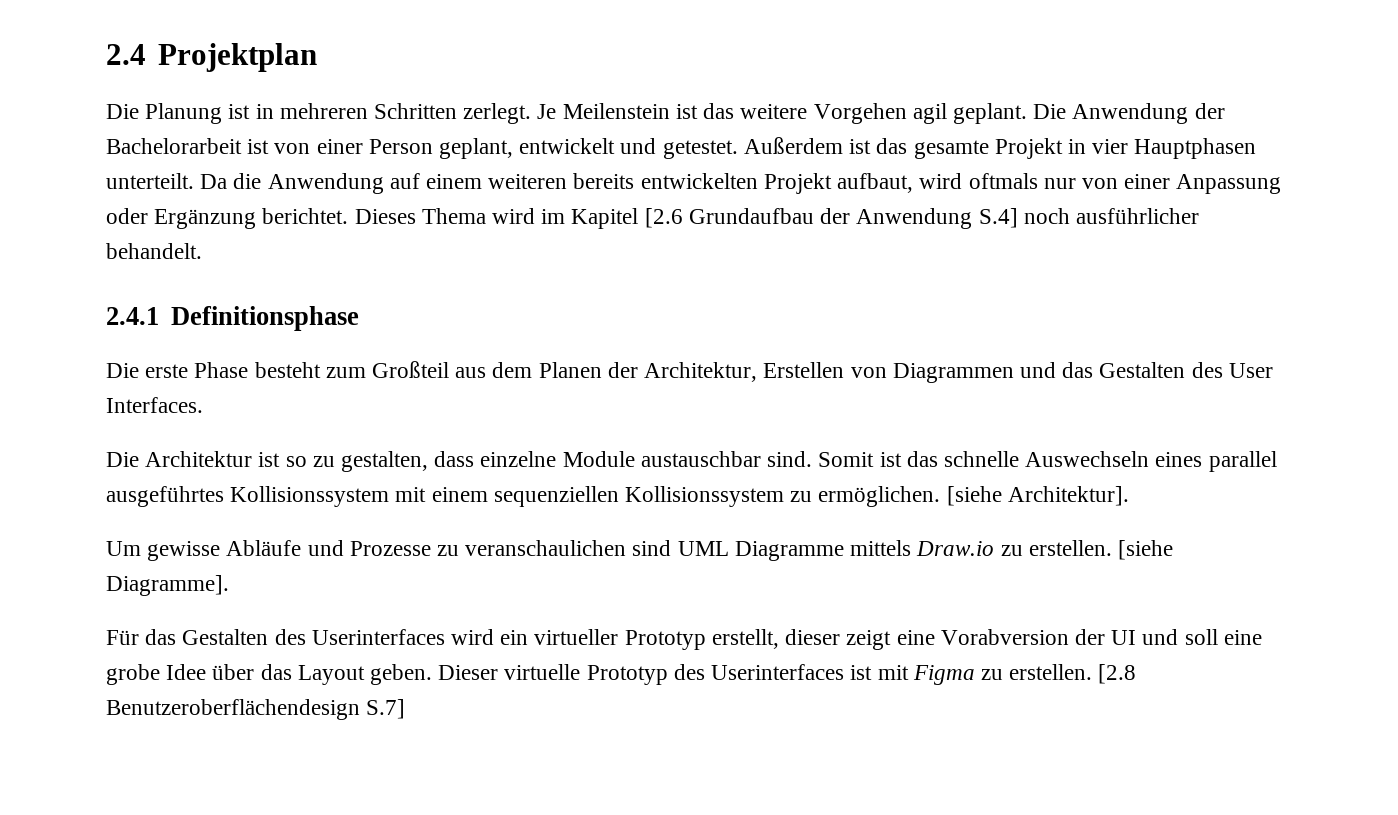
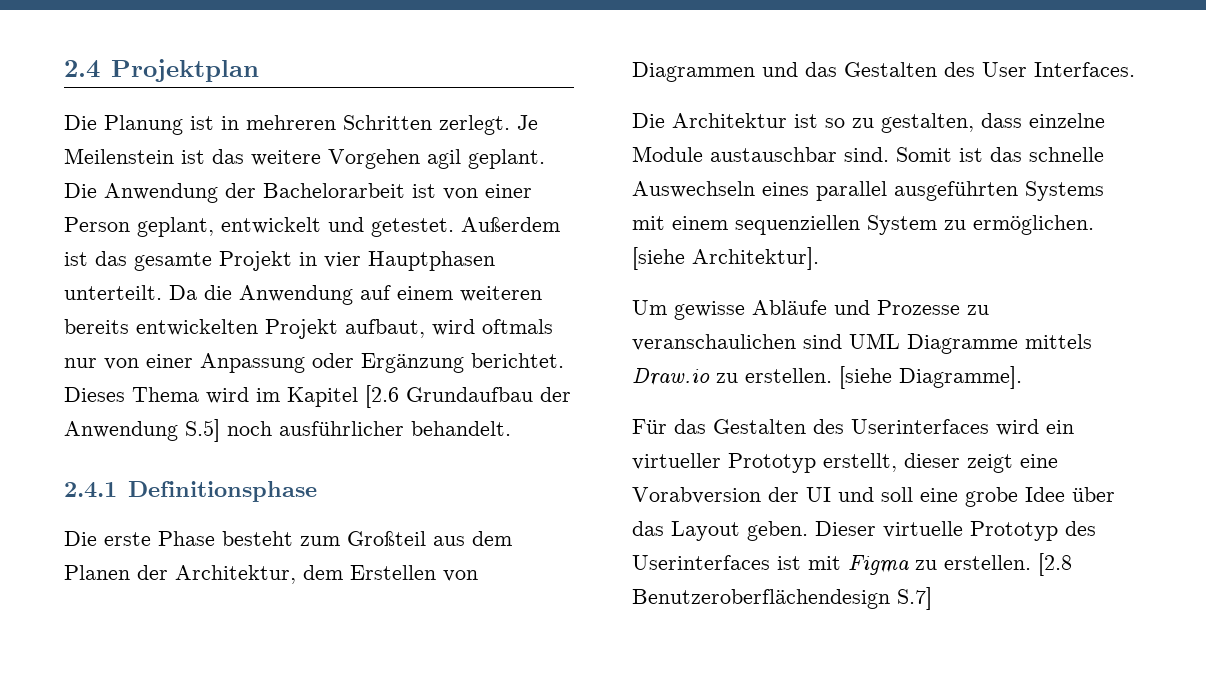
- Dieses Thema wird im Kapitel [2.6 Grundaufbau der Anwendung S.4] noch ausführlicher behandelt.
+ Dieses Thema wird im Kapitel [2.6 Grundaufbau der Anwendung S.5] noch ausführlicher behandelt.
- Die erste Phase besteht zum Großteil aus dem Planen der Architektur, Erstellen von Diagrammen und das Gestalten des User Interfaces.
+ Die erste Phase besteht zum Großteil aus dem Planen der Architektur, dem Erstellen von Diagrammen und das Gestalten des User Interfaces.
- Somit ist das schnelle Auswechseln eines parallel ausgeführtes Kollisionssystem mit einem sequenziellen Kollisionssystem zu ermöglichen.
+ Somit ist das schnelle Auswechseln eines parallel ausgeführten Systems mit einem sequenziellen System zu ermöglichen.

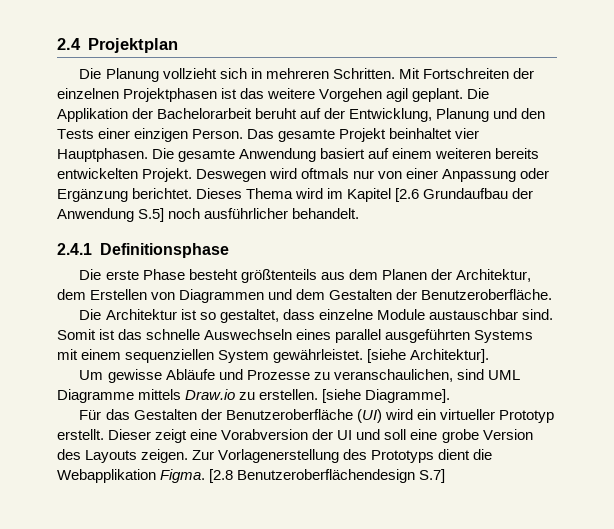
- Die Planung ist in mehreren Schritten zerlegt. Je Meilenstein ist das weitere Vorgehen agil geplant.
+ Die Planung vollzieht sich in mehreren Schritten. Mit Fortschreiten der einzelnen Projektphasen ist das weitere Vorgehen agil geplant.
- Die Anwendung der Bachelorarbeit ist von einer Person geplant, entwickelt und getestet. Außerdem ist das gesamte Projekt in vier Hauptphasen unterteilt. Da die Anwendung auf einem weiteren bereits entwickelten Projekt aufbaut, wird oftmals nur von einer Anpassung oder Ergänzung berichtet.
+ Die Applikation der Bachelorarbeit beruht auf der Entwicklung, Planung und den Tests einer einzigen Person. Das gesamte Projekt beinhaltet vier Hauptphasen. Die gesamte Anwendung basiert auf einem weiteren bereits entwickelten Projekt. Deswegen wird oftmals nur von einer Anpassung oder Ergänzung berichtet.
- Die erste Phase besteht zum Großteil aus dem Planen der Architektur, dem Erstellen von Diagrammen und das Gestalten des User Interfaces.
+ Die erste Phase besteht größtenteils aus dem Planen der Architektur, dem Erstellen von Diagrammen und dem Gestalten der Benutzeroberfläche.
- Die Architektur ist so zu gestalten, dass einzelne Module austauschbar sind.
+ Die Architektur ist so gestaltet, dass einzelne Module austauschbar sind.
- Somit ist das schnelle Auswechseln eines parallel ausgeführten Systems mit einem sequenziellen System zu ermöglichen.
+ Somit ist das schnelle Auswechseln eines parallel ausgeführten Systems mit einem sequenziellen System gewährleistet.
- Um gewisse Abläufe und Prozesse zu veranschaulichen sind UML Diagramme mittels Draw.io zu erstellen.
+ Um gewisse Abläufe und Prozesse zu veranschaulichen, sind UML Diagramme mittels Draw.io zu erstellen.
- Für das Gestalten des Userinterfaces wird ein virtueller Prototyp erstellt, dieser zeigt eine Vorabversion der UI und soll eine grobe Idee über das Layout geben. Dieser virtuelle Prototyp des Userinterfaces ist mit Figma zu erstellen.
+ Für das Gestalten der Benutzeroberfläche (UI) wird ein virtueller Prototyp erstellt. Dieser zeigt eine Vorabversion der UI und soll eine grobe Version des Layouts zeigen. Zur Vorlagenerstellung des Prototyps dient die Webapplikation Figma.

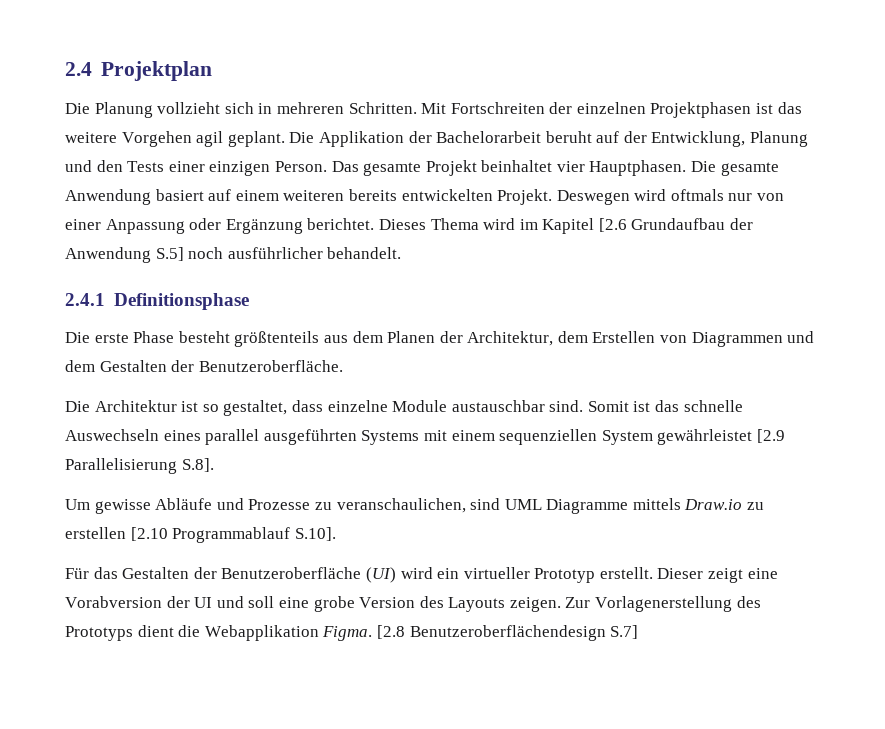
- Somit ist das schnelle Auswechseln eines parallel ausgeführten Systems mit einem sequenziellen System gewährleistet. [siehe Architektur].
+ Somit ist das schnelle Auswechseln eines parallel ausgeführten Systems mit einem sequenziellen System gewährleistet [2.9 Parallelisierung S.8].
- Um gewisse Abläufe und Prozesse zu veranschaulichen, sind UML Diagramme mittels Draw.io zu erstellen. [siehe Diagramme].
+ Um gewisse Abläufe und Prozesse zu veranschaulichen, sind UML Diagramme mittels Draw.io zu erstellen [2.10 Programmablauf S.10].

